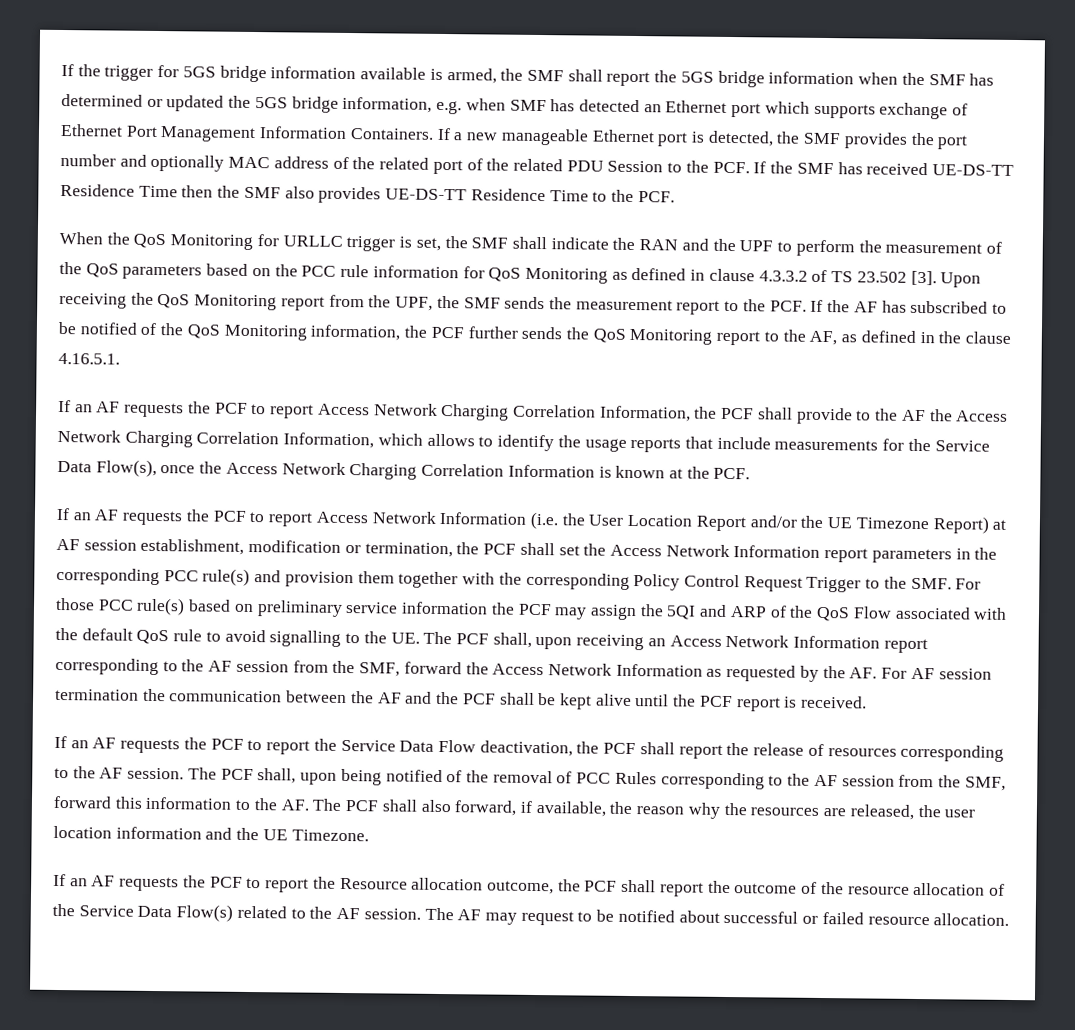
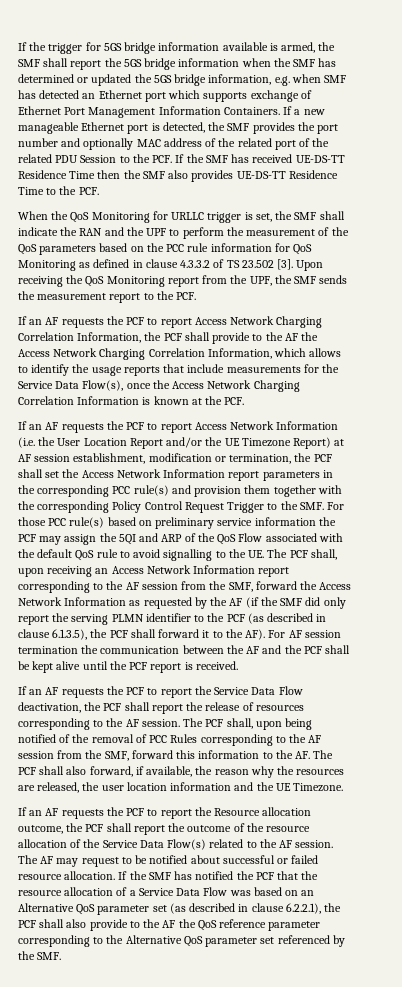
- Upon receiving the QoS Monitoring report from the UPF, the SMF sends the measurement report to the PCF. If the AF has subscribed to be notified of the QoS Monitoring information, the PCF further sends the QoS Monitoring report to the AF, as defined in the clause 4.16.5.1.
+ Upon receiving the QoS Monitoring report from the UPF, the SMF sends the measurement report to the PCF.
- If an AF requests the PCF to report Access Network Information (i.e. the User Location Report and/or the UE Timezone Report) at AF session establishment, modification or termination, the PCF shall set the Access Network Information report parameters in the corresponding PCC rule(s) and provision them together with the corresponding Policy Control Request Trigger to the SMF. For those PCC rule(s) based on preliminary service information the PCF may assign the 5QI and ARP of the QoS Flow associated with the default QoS rule to avoid signalling to the UE. The PCF shall, upon receiving an Access Network Information report corresponding to the AF session from the SMF, forward the Access Network Information as requested by the AF. For AF session termination the communication between the AF and the PCF shall be kept alive until the PCF report is received.
+ If an AF requests the PCF to report Access Network Information (i.e. the User Location Report and/or the UE Timezone Report) at AF session establishment, modification or termination, the PCF shall set the Access Network Information report parameters in the corresponding PCC rule(s) and provision them together with the corresponding Policy Control Request Trigger to the SMF. For those PCC rule(s) based on preliminary service information the PCF may assign the 5QI and ARP of the QoS Flow associated with the default QoS rule to avoid signalling to the UE. The PCF shall, upon receiving an Access Network Information report corresponding to the AF session from the SMF, forward the Access Network Information as requested by the AF (if the SMF did only report the serving PLMN identifier to the PCF (as described in clause 6.1.3.5), the PCF shall forward it to the AF). For AF session termination the communication between the AF and the PCF shall be kept alive until the PCF report is received.
+ If the SMF has notified the PCF that the resource allocation of a Service Data Flow was based on an Alternative QoS parameter set (as described in clause 6.2.2.1), the PCF shall also provide to the AF the QoS reference parameter corresponding to the Alternative QoS parameter set referenced by the SMF.

